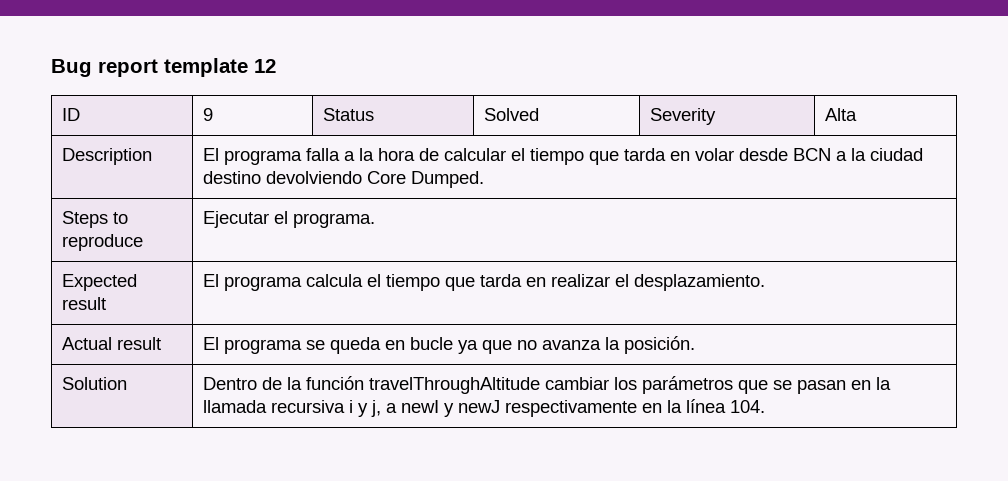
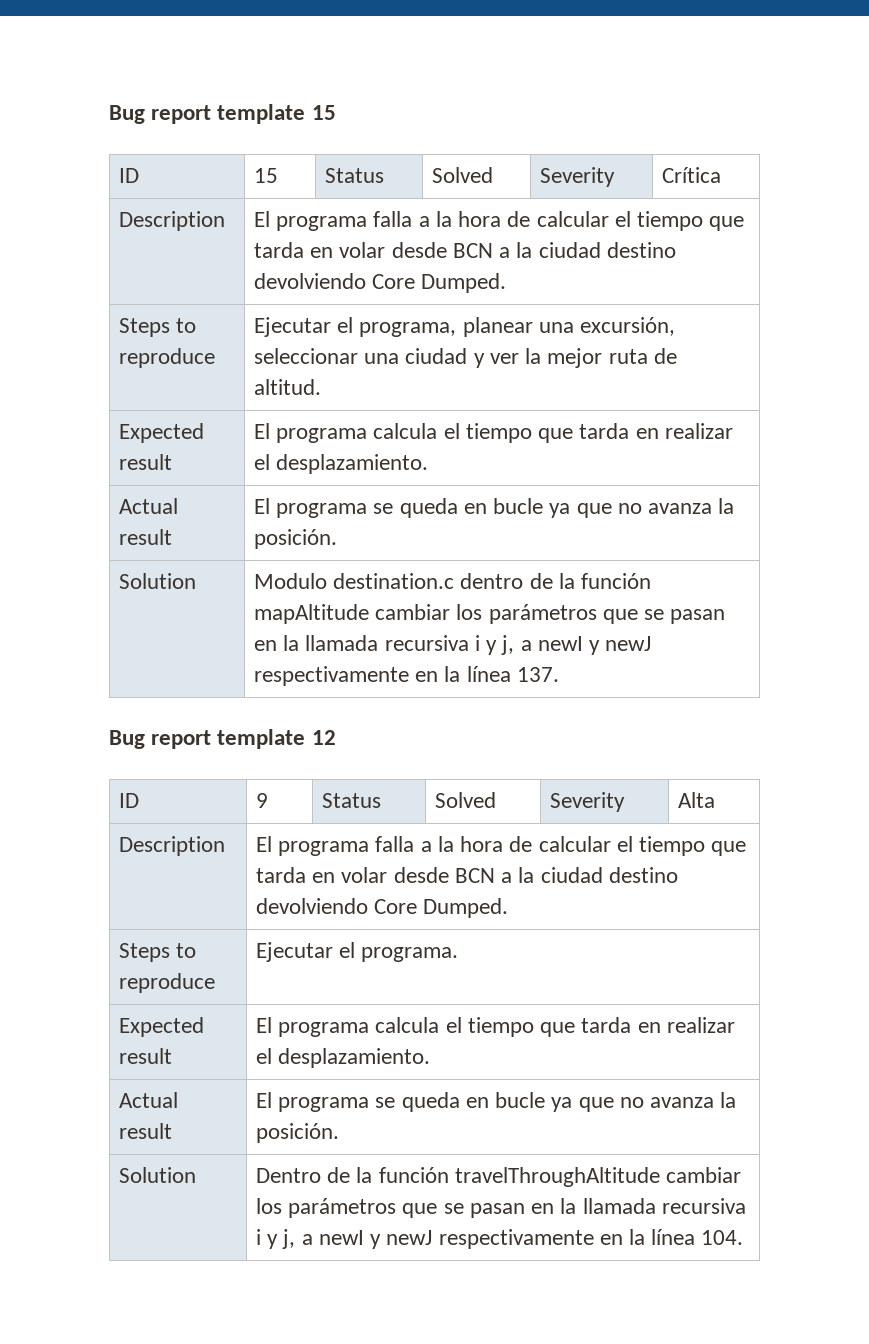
+ Bug report template 15
+ ID | 15 | Status | Solved | Severity | Crítica
+ Description | El programa falla a la hora de calcular el tiempo que tarda en volar desde BCN a la ciudad destino devolviendo Core Dumped.
+ Steps to reproduce | Ejecutar el programa, planear una excursión, seleccionar una ciudad y ver la mejor ruta de altitud.
+ Expected result | El programa calcula el tiempo que tarda en realizar el desplazamiento.
+ Actual result | El programa se queda en bucle ya que no avanza la posición.
+ Solution | Modulo destination.c dentro de la función mapAltitude cambiar los parámetros que se pasan en la llamada recursiva i y j, a newI y newJ respectivamente en la línea 137.

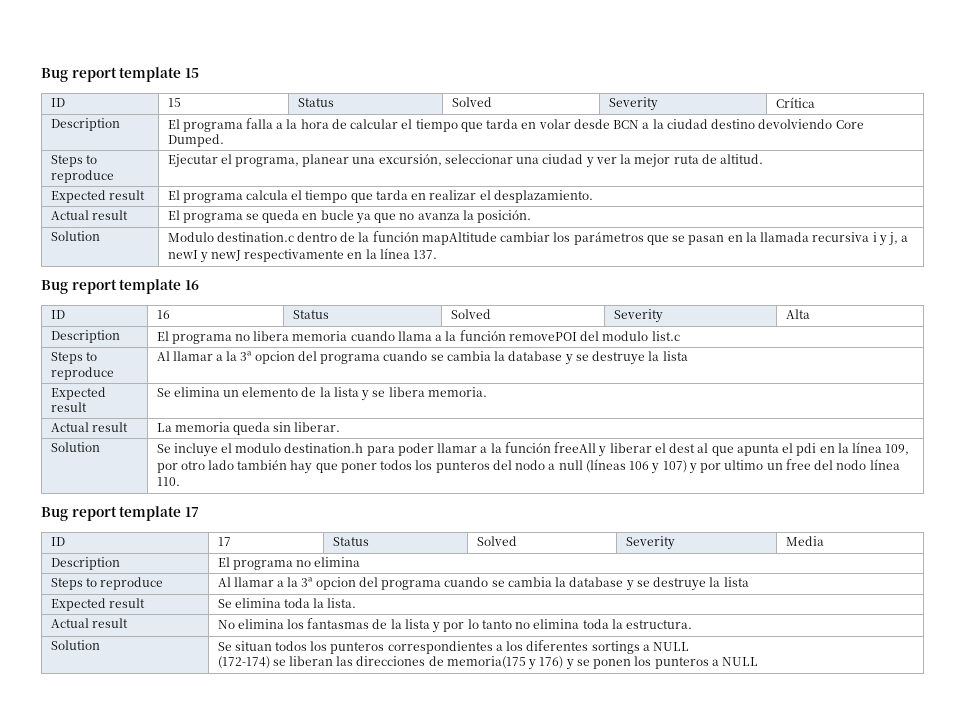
- Bug report template 12
- ID | 9 | Status | Solved | Severity | Alta
- Description | El programa falla a la hora de calcular el tiempo que tarda en volar desde BCN a la ciudad destino devolviendo Core Dumped.
- Steps to reproduce | Ejecutar el programa.
- Expected result | El programa calcula el tiempo que tarda en realizar el desplazamiento.
- Actual result | El programa se queda en bucle ya que no avanza la posición.
- Solution | Dentro de la función travelThroughAltitude cambiar los parámetros que se pasan en la llamada recursiva i y j, a newI y newJ respectivamente en la línea 104.
+ Bug report template 16
+ ID | 16 | Status | Solved | Severity | Alta
+ Description | El programa no libera memoria cuando llama a la función removePOI del modulo list.c
+ Steps to reproduce | Al llamar a la 3ª opcion del programa cuando se cambia la database y se destruye la lista
+ Expected result | Se elimina un elemento de la lista y se libera memoria.
+ Actual result | La memoria queda sin liberar.
+ Solution | Se incluye el modulo destination.h para poder llamar a la función freeAll y liberar el dest al que apunta el pdi en la línea 109, por otro lado también hay que poner todos los punteros del nodo a null (líneas 106 y 107) y por ultimo un free del nodo línea 110.
+ Bug report template 17
+ ID | 17 | Status | Solved | Severity | Media
+ Description | El programa no elimina
+ Steps to reproduce | Al llamar a la 3ª opcion del programa cuando se cambia la database y se destruye la lista
+ Expected result | Se elimina toda la lista.
+ Actual result | No elimina los fantasmas de la lista y por lo tanto no elimina toda la estructura.
+ Solution | Se situan todos los punteros correspondientes a los diferentes sortings a NULL
+ (172-174) se liberan las direcciones de memoria(175 y 176) y se ponen los punteros a NULL

